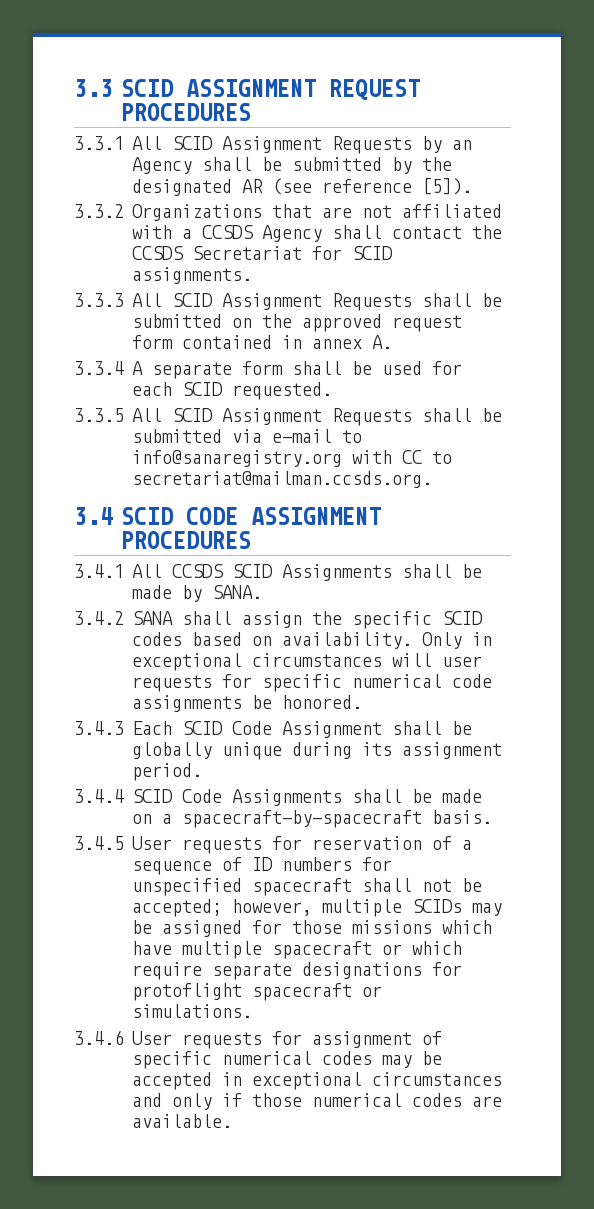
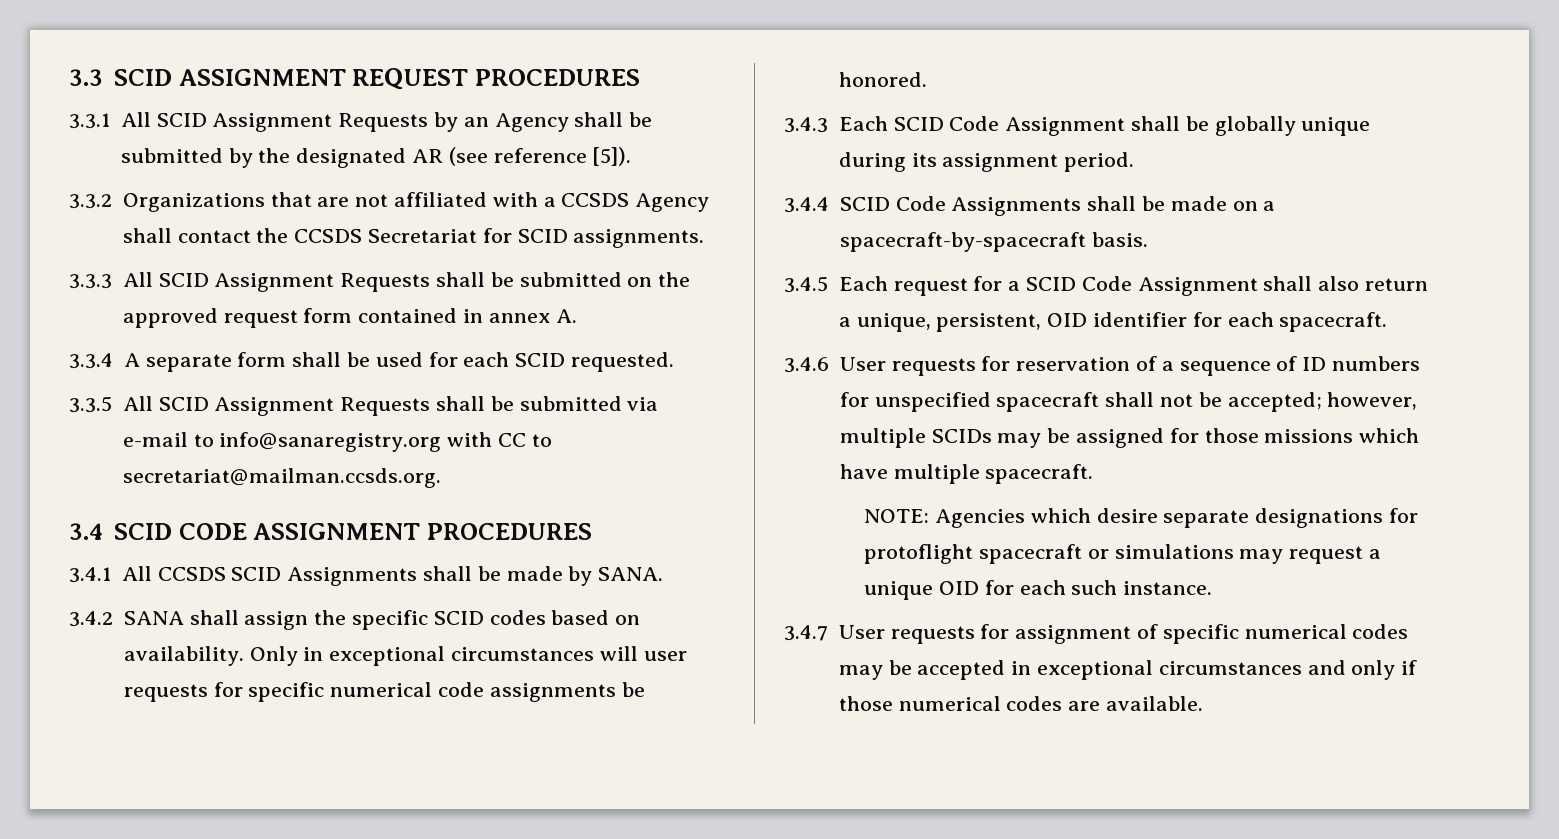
- 3.4.5 User requests for reservation of a sequence of ID numbers for unspecified spacecraft shall not be accepted; however, multiple SCIDs may be assigned for those missions which have multiple spacecraft or which require separate designations for protoflight spacecraft or simulations.
- 3.4.6 User requests for assignment of specific numerical codes may be accepted in exceptional circumstances and only if those numerical codes are available.
+ 3.4.5 Each request for a SCID Code Assignment shall also return a unique, persistent, OID identifier for each spacecraft.
+ 3.4.6 User requests for reservation of a sequence of ID numbers for unspecified spacecraft shall not be accepted; however, multiple SCIDs may be assigned for those missions which have multiple spacecraft.
+ NOTE: Agencies which desire separate designations for protoflight spacecraft or simulations may request a unique OID for each such instance.
+ 3.4.7 User requests for assignment of specific numerical codes may be accepted in exceptional circumstances and only if those numerical codes are available.

